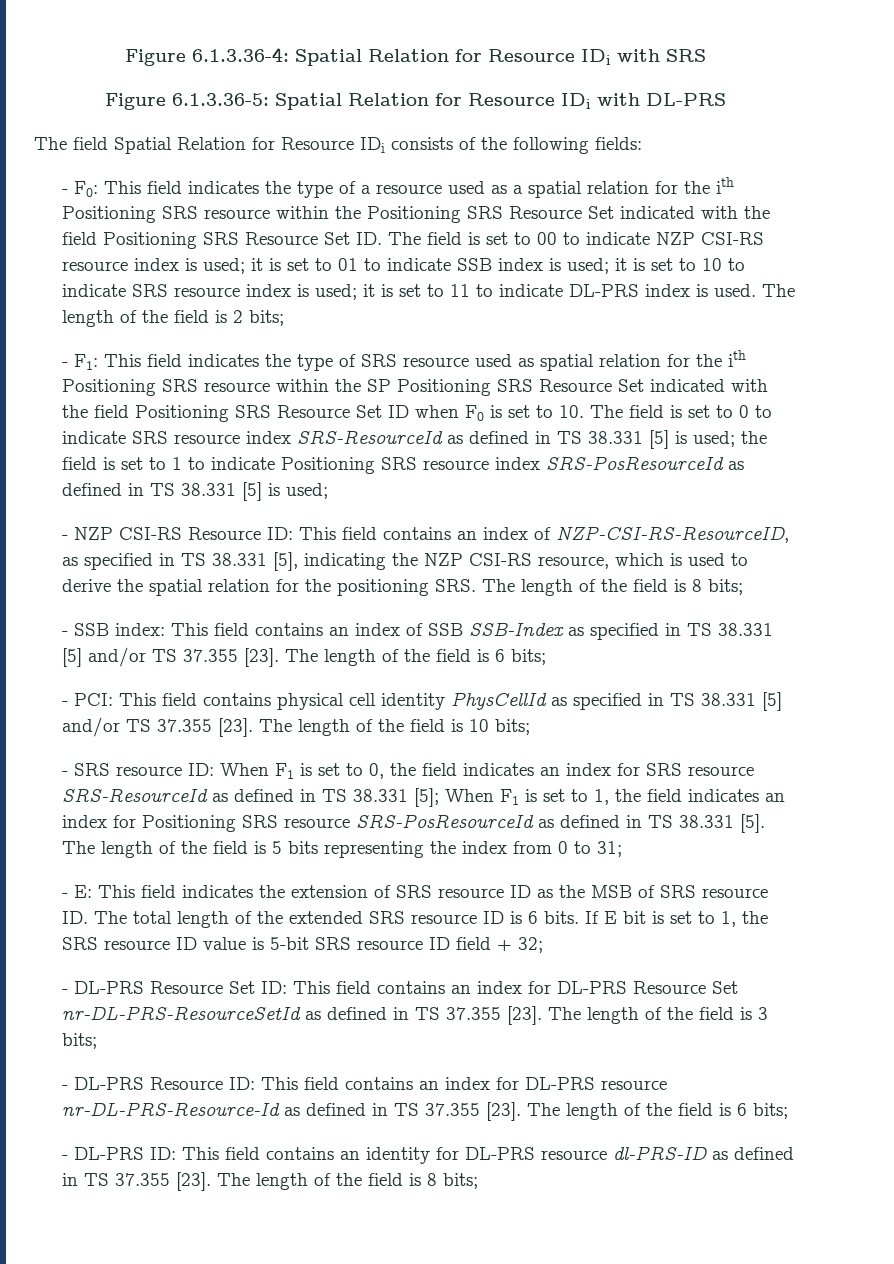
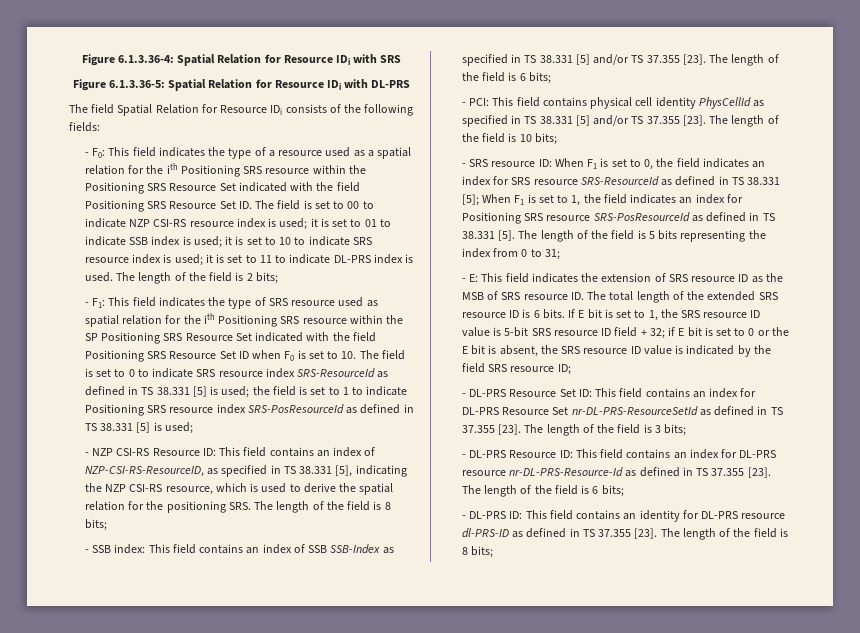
- If E bit is set to 1, the SRS resource ID value is 5-bit SRS resource ID field + 32;
+ If E bit is set to 1, the SRS resource ID value is 5-bit SRS resource ID field + 32; if E bit is set to 0 or the E bit is absent, the SRS resource ID value is indicated by the field SRS resource ID;

